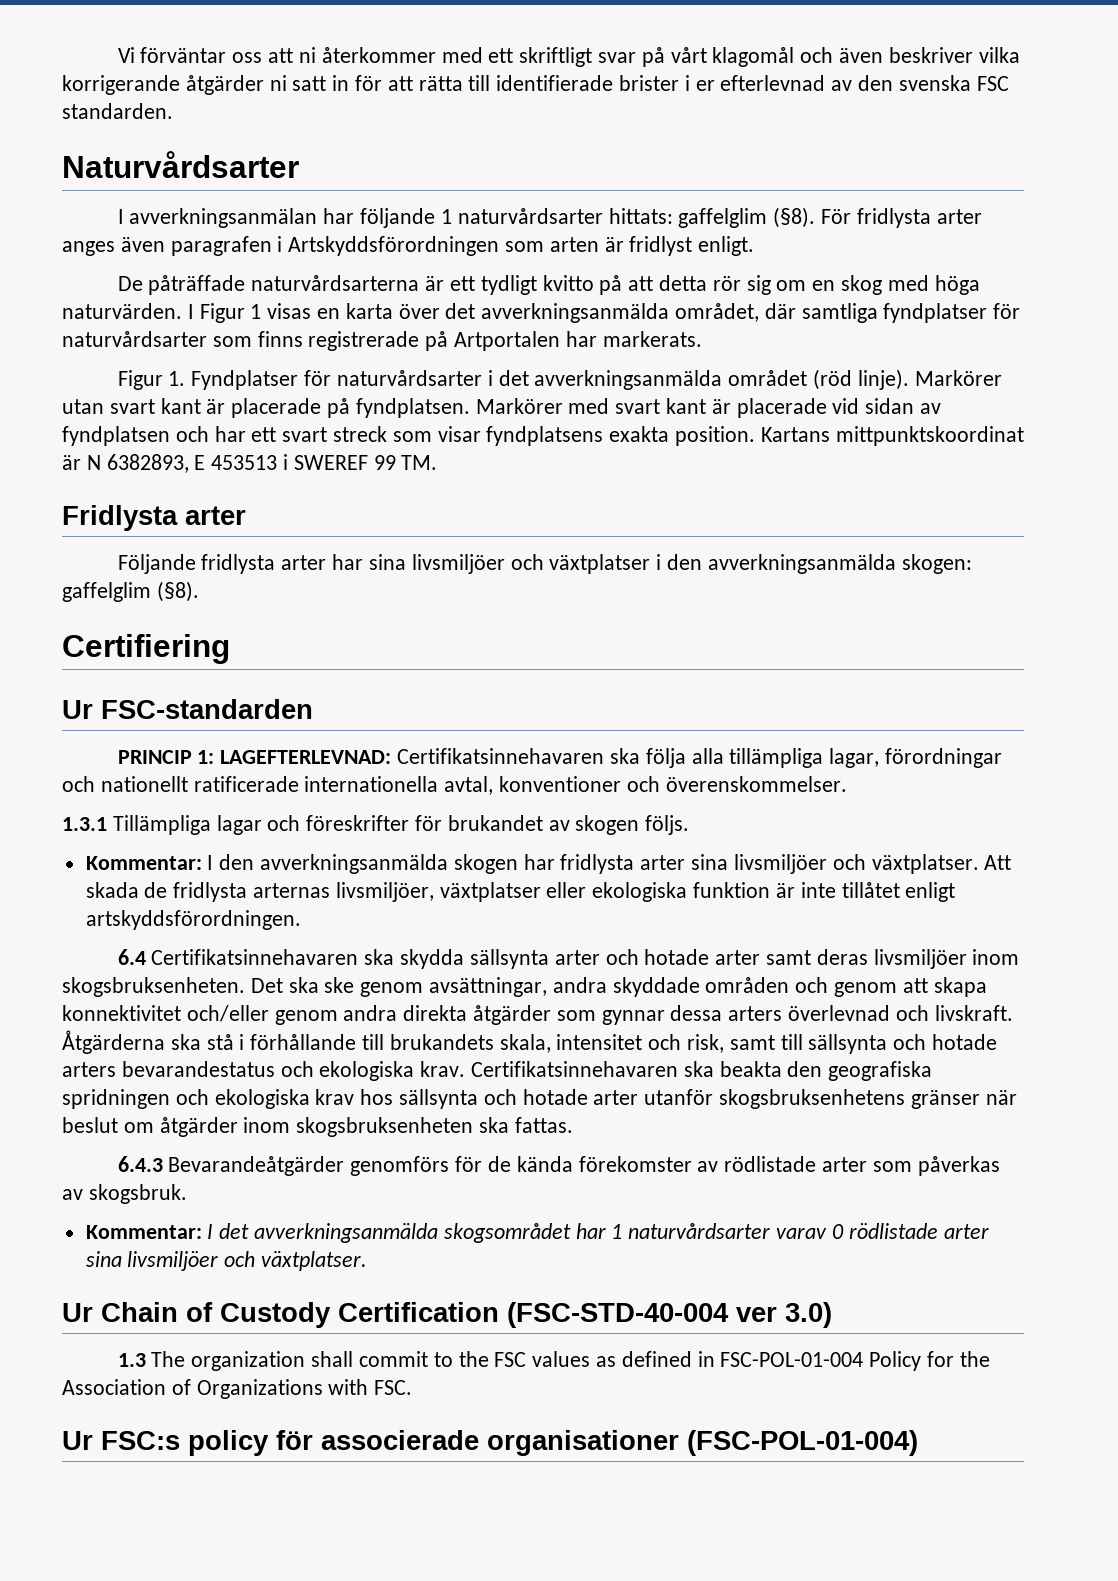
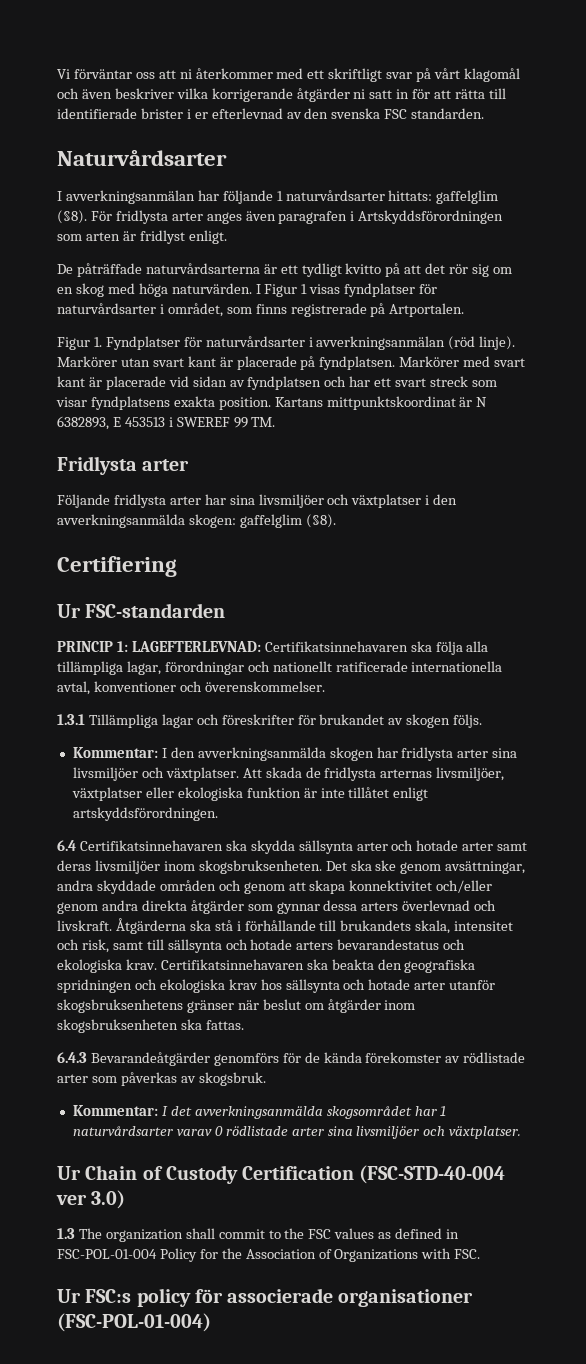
- De påträffade naturvårdsarterna är ett tydligt kvitto på att detta rör sig om en skog med höga naturvärden.
+ De påträffade naturvårdsarterna är ett tydligt kvitto på att det rör sig om en skog med höga naturvärden.
- I Figur 1 visas en karta över det avverkningsanmälda området, där samtliga fyndplatser för naturvårdsarter som finns registrerade på Artportalen har markerats.
+ I Figur 1 visas fyndplatser för naturvårdsarter i området, som finns registrerade på Artportalen.
- Figur 1. Fyndplatser för naturvårdsarter i det avverkningsanmälda området (röd linje).
+ Figur 1. Fyndplatser för naturvårdsarter i avverkningsanmälan (röd linje).

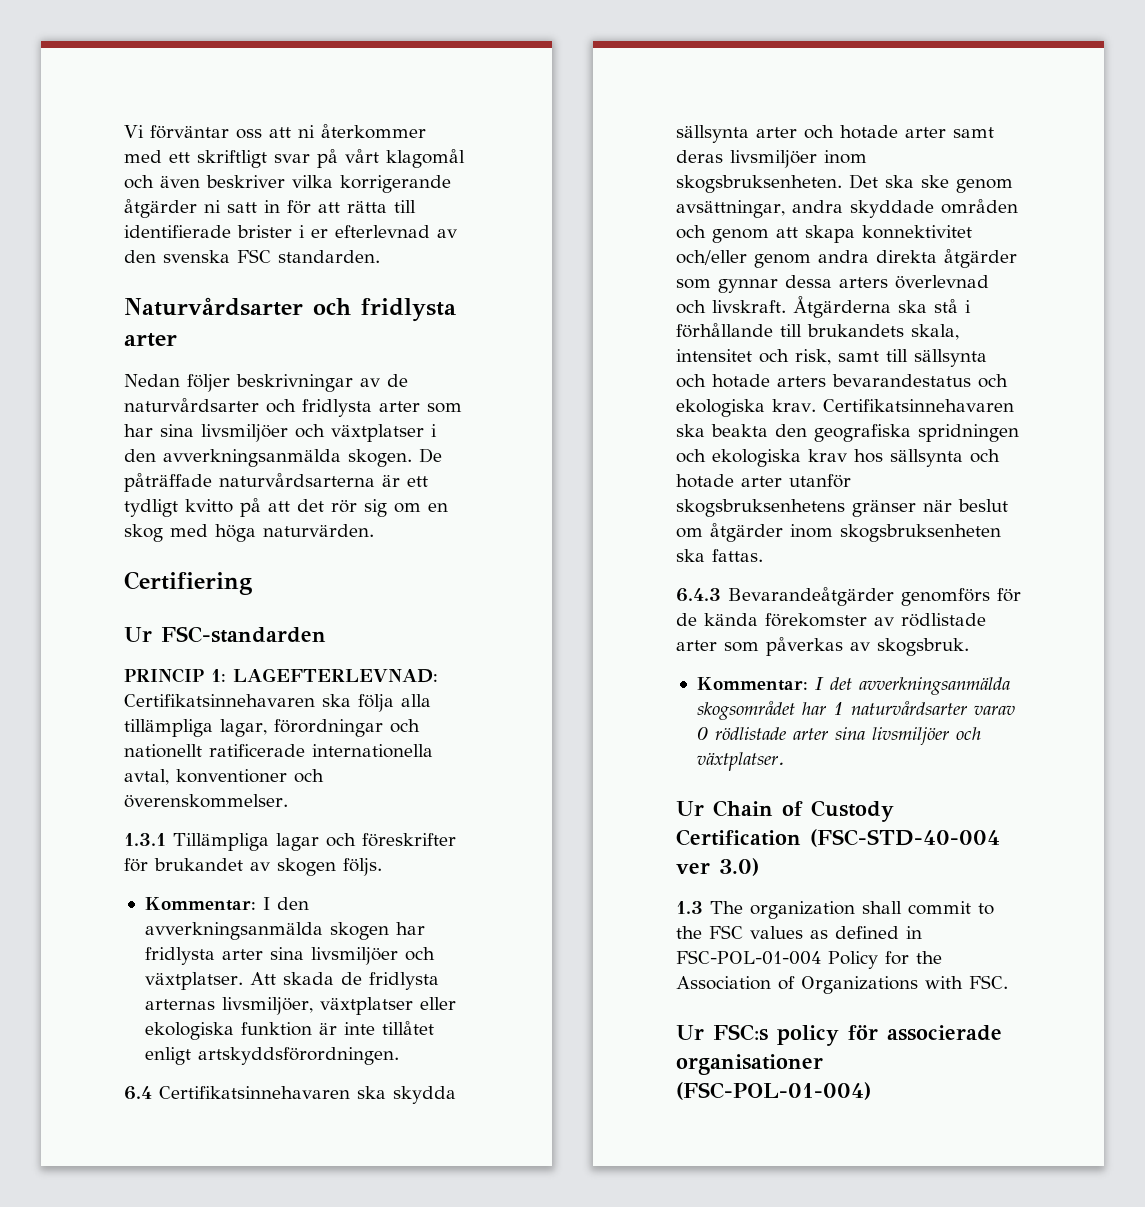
- Naturvårdsarter
- I avverkningsanmälan har följande 1 naturvårdsarter hittats: gaffelglim (§8). För fridlysta arter anges även paragrafen i Artskyddsförordningen som arten är fridlyst enligt.
- De påträffade naturvårdsarterna är ett tydligt kvitto på att det rör sig om en skog med höga naturvärden. I Figur 1 visas fyndplatser för naturvårdsarter i området, som finns registrerade på Artportalen.
- Figur 1. Fyndplatser för naturvårdsarter i avverkningsanmälan (röd linje). Markörer utan svart kant är placerade på fyndplatsen. Markörer med svart kant är placerade vid sidan av fyndplatsen och har ett svart streck som visar fyndplatsens exakta position. Kartans mittpunktskoordinat är N 6382893, E 453513 i SWEREF 99 TM.
- Fridlysta arter
- Följande fridlysta arter har sina livsmiljöer och växtplatser i den avverkningsanmälda skogen: gaffelglim (§8).
+ Naturvårdsarter och fridlysta arter
+ Nedan följer beskrivningar av de naturvårdsarter och fridlysta arter som har sina livsmiljöer och växtplatser i den avverkningsanmälda skogen. De påträffade naturvårdsarterna är ett tydligt kvitto på att det rör sig om en skog med höga naturvärden.

